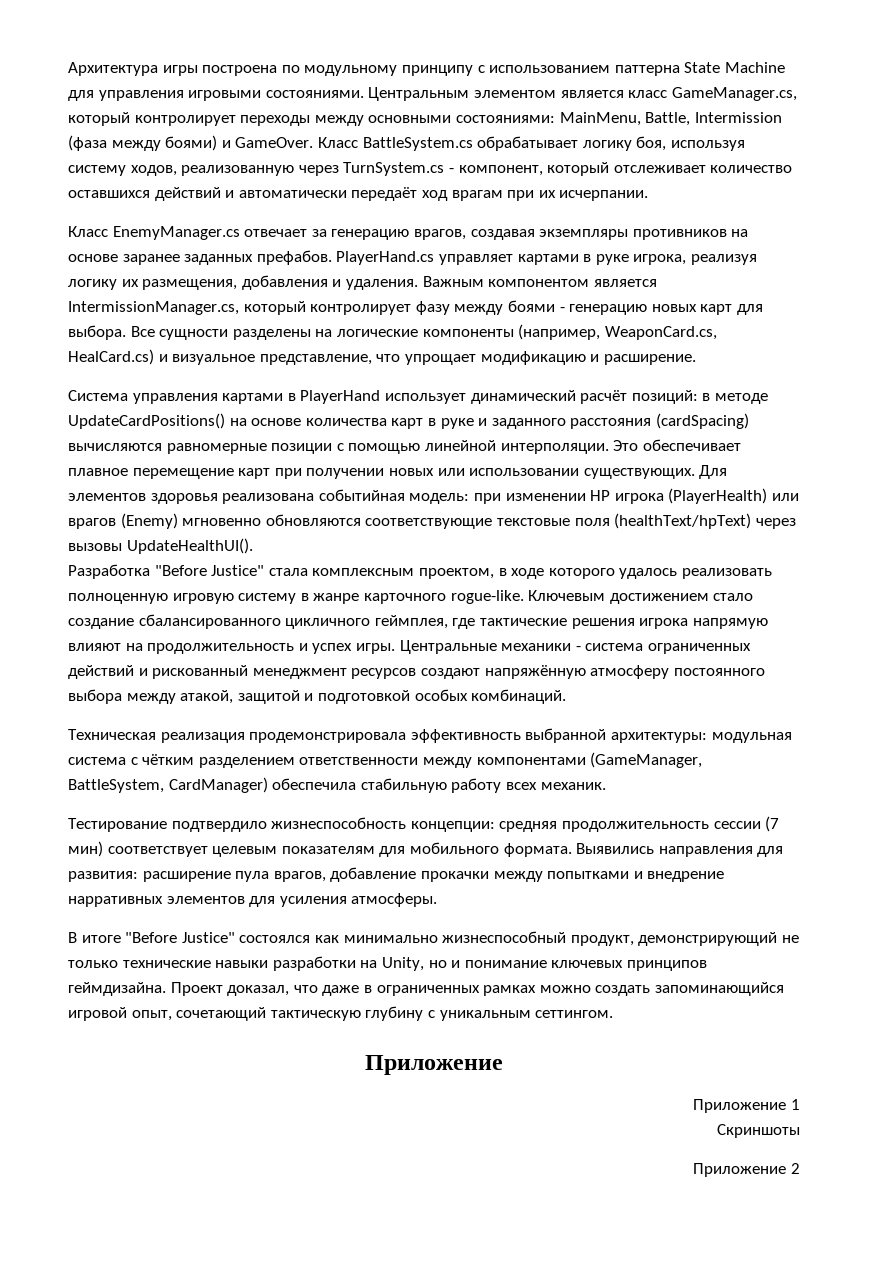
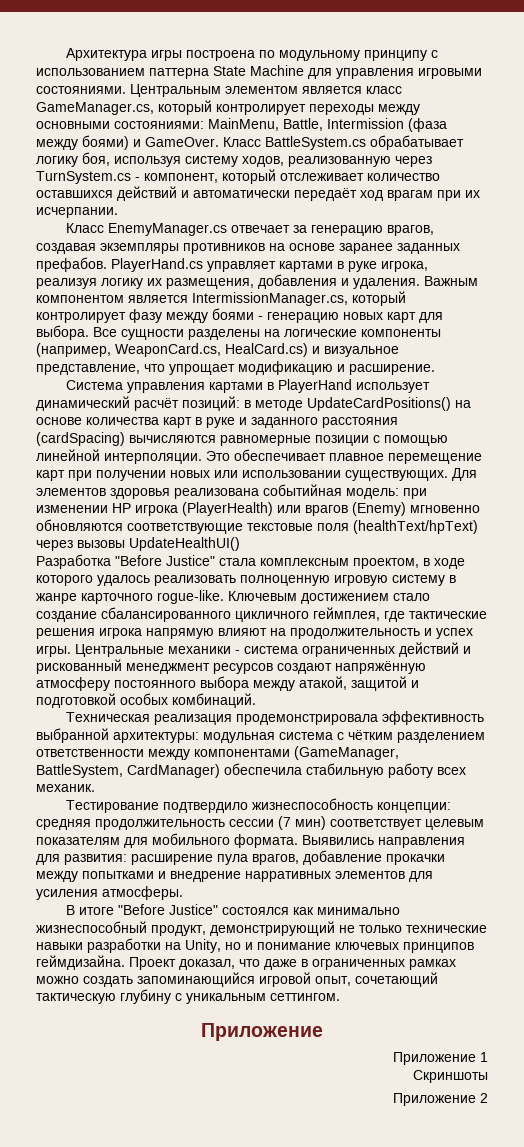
- Для элементов здоровья реализована событийная модель: при изменении HP игрока (PlayerHealth) или врагов (Enemy) мгновенно обновляются соответствующие текстовые поля (healthText/hpText) через вызовы UpdateHealthUI().
+ Для элементов здоровья реализована событийная модель: при изменении HP игрока (PlayerHealth) или врагов (Enemy) мгновенно обновляются соответствующие текстовые поля (healthText/hpText) через вызовы UpdateHealthUI()

